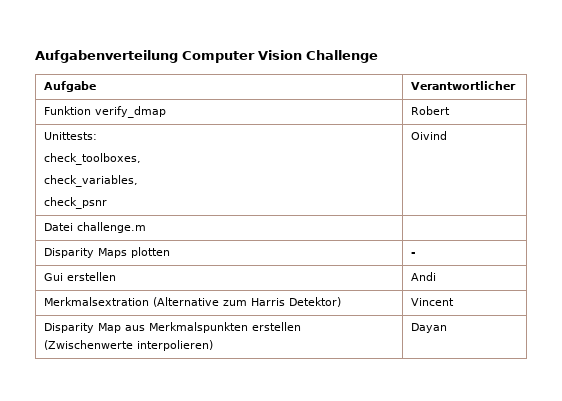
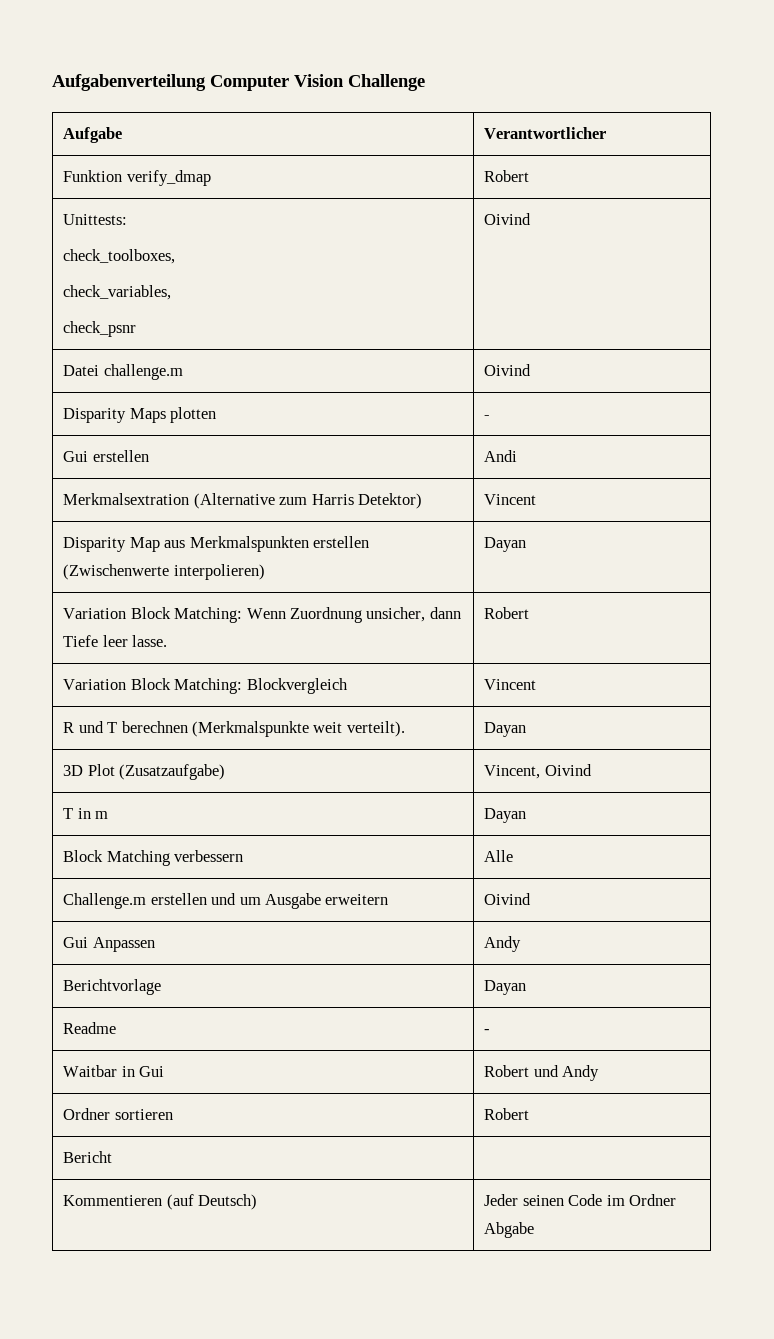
- Datei challenge.m |
+ Datei challenge.m | Oivind
+ Variation Block Matching: Wenn Zuordnung unsicher, dann Tiefe leer lasse. | Robert
+ Variation Block Matching: Blockvergleich | Vincent
+ R und T berechnen (Merkmalspunkte weit verteilt). | Dayan
+ 3D Plot (Zusatzaufgabe) | Vincent, Oivind
+ T in m | Dayan
+ Block Matching verbessern | Alle
+ Challenge.m erstellen und um Ausgabe erweitern | Oivind
+ Gui Anpassen | Andy
+ Berichtvorlage | Dayan
+ Readme | -
+ Waitbar in Gui | Robert und Andy
+ Ordner sortieren | Robert
+ Bericht |
+ Kommentieren (auf Deutsch) | Jeder seinen Code im Ordner Abgabe

